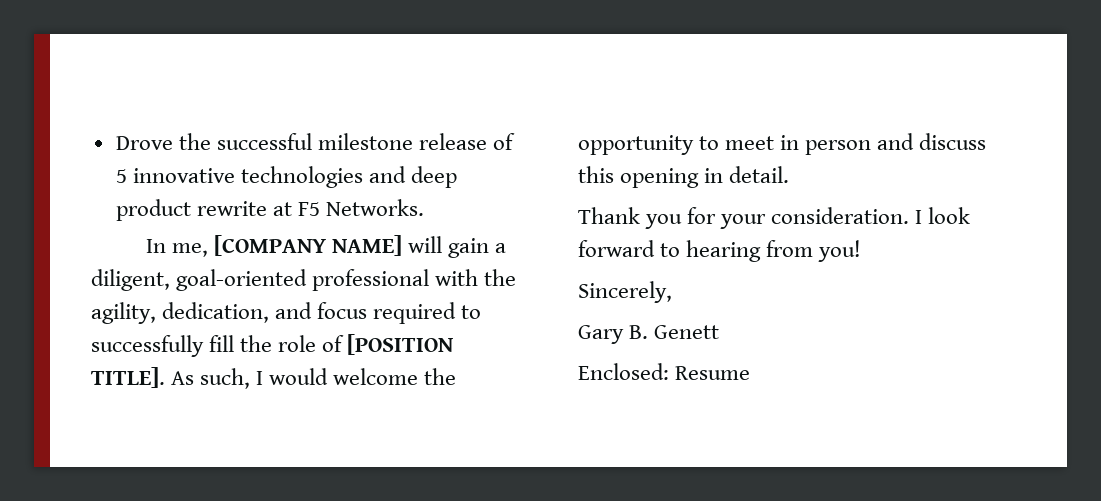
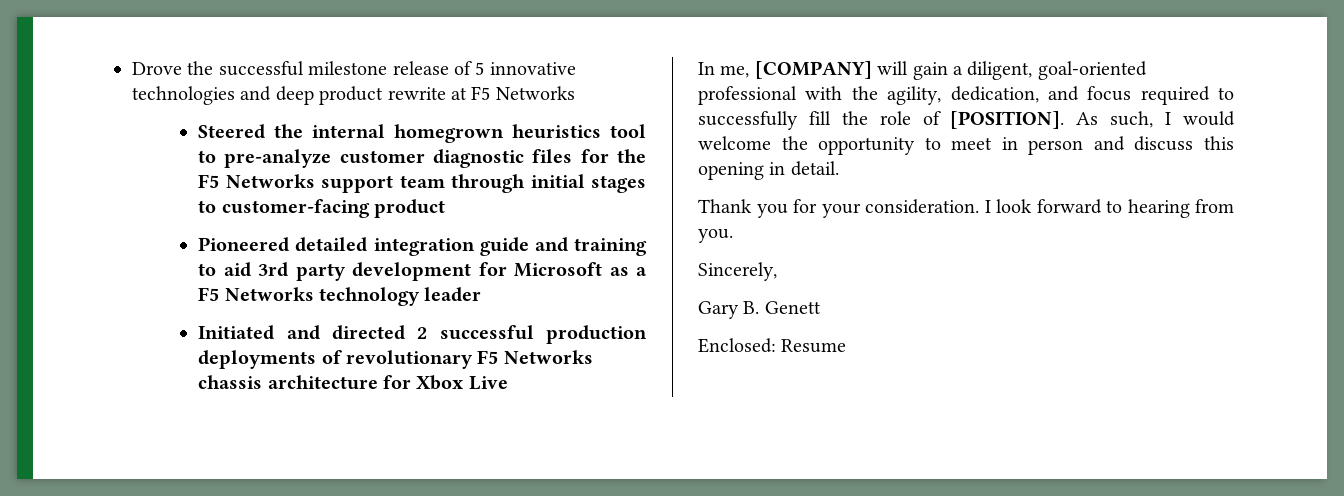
- Drove the successful milestone release of 5 innovative technologies and deep product rewrite at F5 Networks.
+ Drove the successful milestone release of 5 innovative technologies and deep product rewrite at F5 Networks
+ Steered the internal homegrown heuristics tool to pre-analyze customer diagnostic files for the F5 Networks support team through initial stages to customer-facing product
+ Pioneered detailed integration guide and training to aid 3rd party development for Microsoft as a F5 Networks technology leader
+ Initiated and directed 2 successful production deployments of revolutionary F5 Networks chassis architecture for Xbox Live
- In me, [COMPANY NAME] will gain a diligent, goal-oriented professional with the agility, dedication, and focus required to successfully fill the role of [POSITION TITLE].
+ In me, [COMPANY] will gain a diligent, goal-oriented professional with the agility, dedication, and focus required to successfully fill the role of [POSITION].
- I look forward to hearing from you!
+ I look forward to hearing from you.

